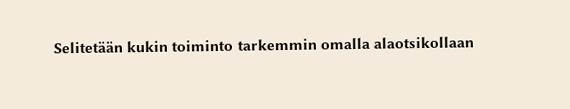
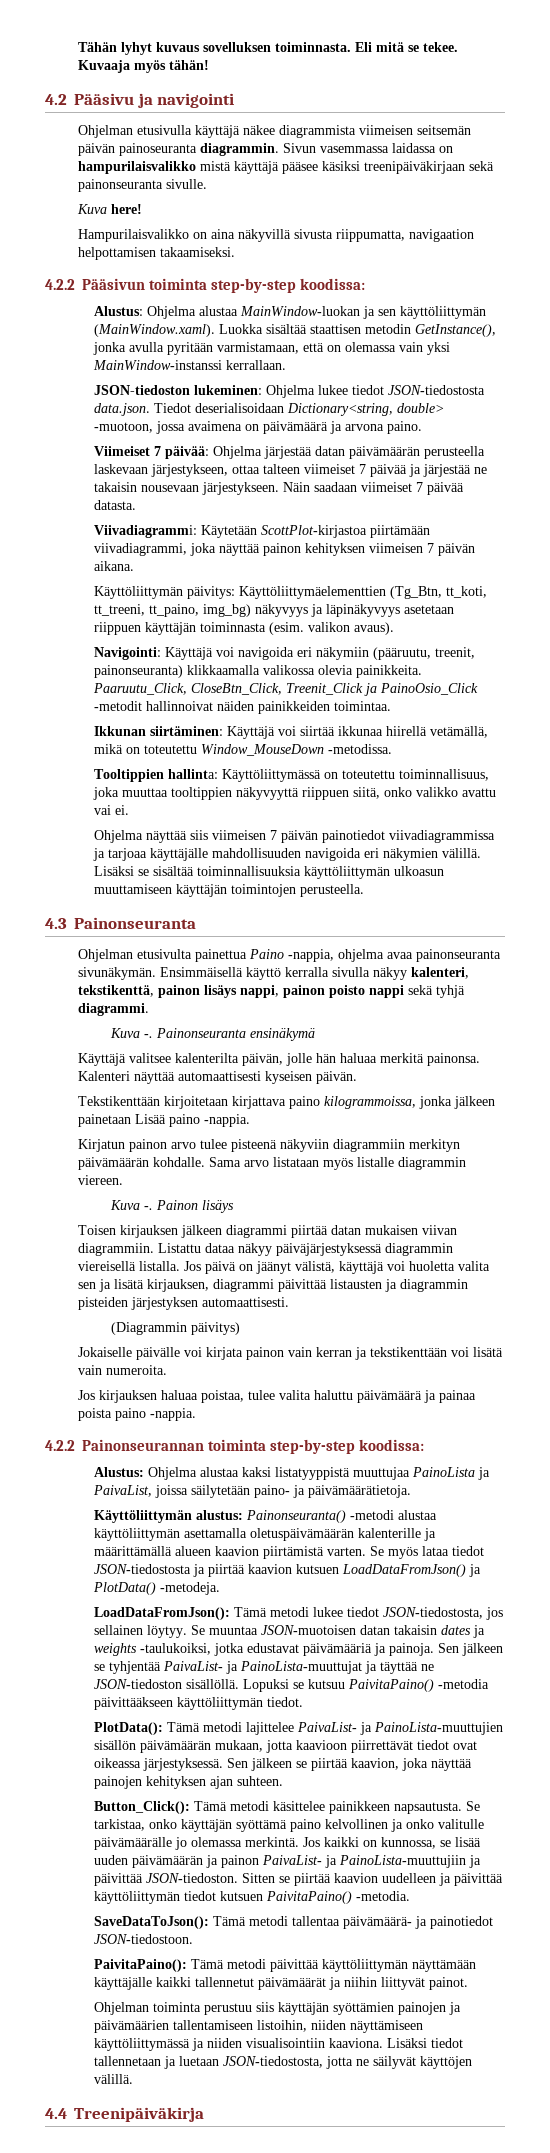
- Selitetään kukin toiminto tarkemmin omalla alaotsikollaan
+ Tähän lyhyt kuvaus sovelluksen toiminnasta. Eli mitä se tekee. Kuvaaja myös tähän!
+ 4.2 Pääsivu ja navigointi
+ Ohjelman etusivulla käyttäjä näkee diagrammista viimeisen seitsemän päivän painoseuranta diagrammin. Sivun vasemmassa laidassa on hampurilaisvalikko mistä käyttäjä pääsee käsiksi treenipäiväkirjaan sekä painonseuranta sivulle.
+ Kuva here!
+ Hampurilaisvalikko on aina näkyvillä sivusta riippumatta, navigaation helpottamisen takaamiseksi.
+ 4.2.2 Pääsivun toiminta step-by-step koodissa:
+ Alustus: Ohjelma alustaa MainWindow-luokan ja sen käyttöliittymän (MainWindow.xaml). Luokka sisältää staattisen metodin GetInstance(), jonka avulla pyritään varmistamaan, että on olemassa vain yksi MainWindow-instanssi kerrallaan.
+ JSON-tiedoston lukeminen: Ohjelma lukee tiedot JSON-tiedostosta data.json. Tiedot deserialisoidaan Dictionary<string, double> -muotoon, jossa avaimena on päivämäärä ja arvona paino.
+ Viimeiset 7 päivää: Ohjelma järjestää datan päivämäärän perusteella laskevaan järjestykseen, ottaa talteen viimeiset 7 päivää ja järjestää ne takaisin nousevaan järjestykseen. Näin saadaan viimeiset 7 päivää datasta.
+ Viivadiagrammi: Käytetään ScottPlot-kirjastoa piirtämään viivadiagrammi, joka näyttää painon kehityksen viimeisen 7 päivän aikana.
+ Käyttöliittymän päivitys: Käyttöliittymäelementtien (Tg_Btn, tt_koti, tt_treeni, tt_paino, img_bg) näkyvyys ja läpinäkyvyys asetetaan riippuen käyttäjän toiminnasta (esim. valikon avaus).
+ Navigointi: Käyttäjä voi navigoida eri näkymiin (pääruutu, treenit, painonseuranta) klikkaamalla valikossa olevia painikkeita. Paaruutu_Click, CloseBtn_Click, Treenit_Click ja PainoOsio_Click -metodit hallinnoivat näiden painikkeiden toimintaa.
+ Ikkunan siirtäminen: Käyttäjä voi siirtää ikkunaa hiirellä vetämällä, mikä on toteutettu Window_MouseDown -metodissa.
+ Tooltippien hallinta: Käyttöliittymässä on toteutettu toiminnallisuus, joka muuttaa tooltippien näkyvyyttä riippuen siitä, onko valikko avattu vai ei.
+ Ohjelma näyttää siis viimeisen 7 päivän painotiedot viivadiagrammissa ja tarjoaa käyttäjälle mahdollisuuden navigoida eri näkymien välillä. Lisäksi se sisältää toiminnallisuuksia käyttöliittymän ulkoasun muuttamiseen käyttäjän toimintojen perusteella.
+ 4.3 Painonseuranta
+ Ohjelman etusivulta painettua Paino -nappia, ohjelma avaa painonseuranta sivunäkymän. Ensimmäisellä käyttö kerralla sivulla näkyy kalenteri, tekstikenttä, painon lisäys nappi, painon poisto nappi sekä tyhjä diagrammi.
+ Kuva -. Painonseuranta ensinäkymä
+ Käyttäjä valitsee kalenterilta päivän, jolle hän haluaa merkitä painonsa. Kalenteri näyttää automaattisesti kyseisen päivän.
+ Tekstikenttään kirjoitetaan kirjattava paino kilogrammoissa, jonka jälkeen painetaan Lisää paino -nappia.
+ Kirjatun painon arvo tulee pisteenä näkyviin diagrammiin merkityn päivämäärän kohdalle. Sama arvo listataan myös listalle diagrammin viereen.
+ Kuva -. Painon lisäys
+ Toisen kirjauksen jälkeen diagrammi piirtää datan mukaisen viivan diagrammiin. Listattu dataa näkyy päiväjärjestyksessä diagrammin viereisellä listalla. Jos päivä on jäänyt välistä, käyttäjä voi huoletta valita sen ja lisätä kirjauksen, diagrammi päivittää listausten ja diagrammin pisteiden järjestyksen automaattisesti.
+ (Diagrammin päivitys)
+ Jokaiselle päivälle voi kirjata painon vain kerran ja tekstikenttään voi lisätä vain numeroita.
+ Jos kirjauksen haluaa poistaa, tulee valita haluttu päivämäärä ja painaa poista paino -nappia.
+ 4.2.2 Painonseurannan toiminta step-by-step koodissa:
+ Alustus: Ohjelma alustaa kaksi listatyyppistä muuttujaa PainoLista ja PaivaList, joissa säilytetään paino- ja päivämäärätietoja.
+ Käyttöliittymän alustus: Painonseuranta() -metodi alustaa käyttöliittymän asettamalla oletuspäivämäärän kalenterille ja määrittämällä alueen kaavion piirtämistä varten. Se myös lataa tiedot JSON-tiedostosta ja piirtää kaavion kutsuen LoadDataFromJson() ja PlotData() -metodeja.
+ LoadDataFromJson(): Tämä metodi lukee tiedot JSON-tiedostosta, jos sellainen löytyy. Se muuntaa JSON-muotoisen datan takaisin dates ja weights -taulukoiksi, jotka edustavat päivämääriä ja painoja. Sen jälkeen se tyhjentää PaivaList- ja PainoLista-muuttujat ja täyttää ne JSON-tiedoston sisällöllä. Lopuksi se kutsuu PaivitaPaino() -metodia päivittääkseen käyttöliittymän tiedot.
+ PlotData(): Tämä metodi lajittelee PaivaList- ja PainoLista-muuttujien sisällön päivämäärän mukaan, jotta kaavioon piirrettävät tiedot ovat oikeassa järjestyksessä. Sen jälkeen se piirtää kaavion, joka näyttää painojen kehityksen ajan suhteen.
+ Button_Click(): Tämä metodi käsittelee painikkeen napsautusta. Se tarkistaa, onko käyttäjän syöttämä paino kelvollinen ja onko valitulle päivämäärälle jo olemassa merkintä. Jos kaikki on kunnossa, se lisää uuden päivämäärän ja painon PaivaList- ja PainoLista-muuttujiin ja päivittää JSON-tiedoston. Sitten se piirtää kaavion uudelleen ja päivittää käyttöliittymän tiedot kutsuen PaivitaPaino() -metodia.
+ SaveDataToJson(): Tämä metodi tallentaa päivämäärä- ja painotiedot JSON-tiedostoon.
+ PaivitaPaino(): Tämä metodi päivittää käyttöliittymän näyttämään käyttäjälle kaikki tallennetut päivämäärät ja niihin liittyvät painot.
+ Ohjelman toiminta perustuu siis käyttäjän syöttämien painojen ja päivämäärien tallentamiseen listoihin, niiden näyttämiseen käyttöliittymässä ja niiden visualisointiin kaaviona. Lisäksi tiedot tallennetaan ja luetaan JSON-tiedostosta, jotta ne säilyvät käyttöjen välillä.
+ 4.4 Treenipäiväkirja

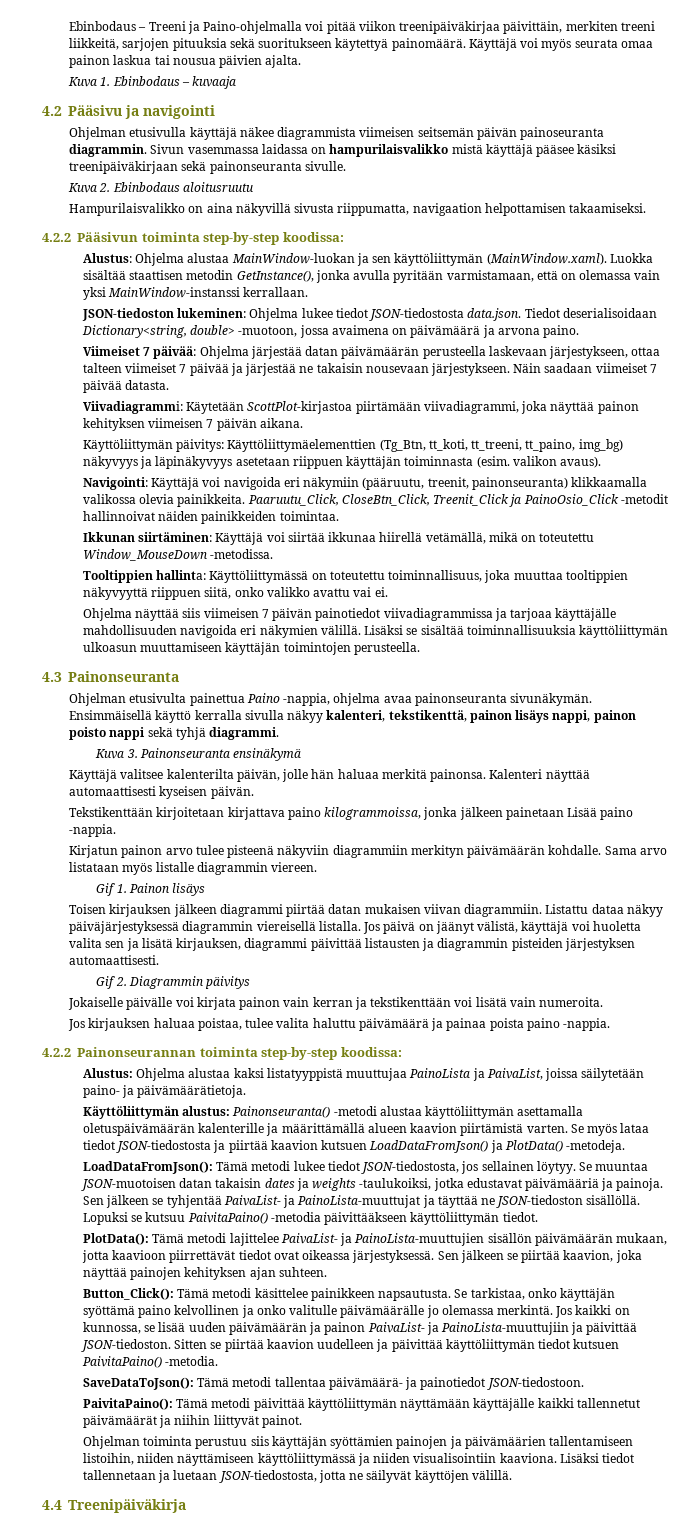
- Tähän lyhyt kuvaus sovelluksen toiminnasta. Eli mitä se tekee. Kuvaaja myös tähän!
+ Ebinbodaus – Treeni ja Paino-ohjelmalla voi pitää viikon treenipäiväkirjaa päivittäin, merkiten treeni liikkeitä, sarjojen pituuksia sekä suoritukseen käytettyä painomäärä. Käyttäjä voi myös seurata omaa painon laskua tai nousua päivien ajalta.
+ Kuva 1. Ebinbodaus – kuvaaja
- Kuva here!
+ Kuva 2. Ebinbodaus aloitusruutu
- Kuva -. Painonseuranta ensinäkymä
+ Kuva 3. Painonseuranta ensinäkymä
- Kuva -. Painon lisäys
+ Gif 1. Painon lisäys
- (Diagrammin päivitys)
+ Gif 2. Diagrammin päivitys

